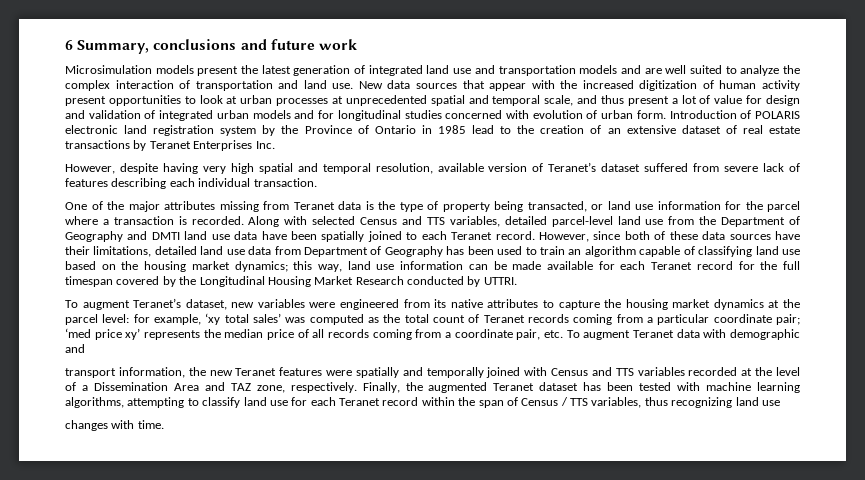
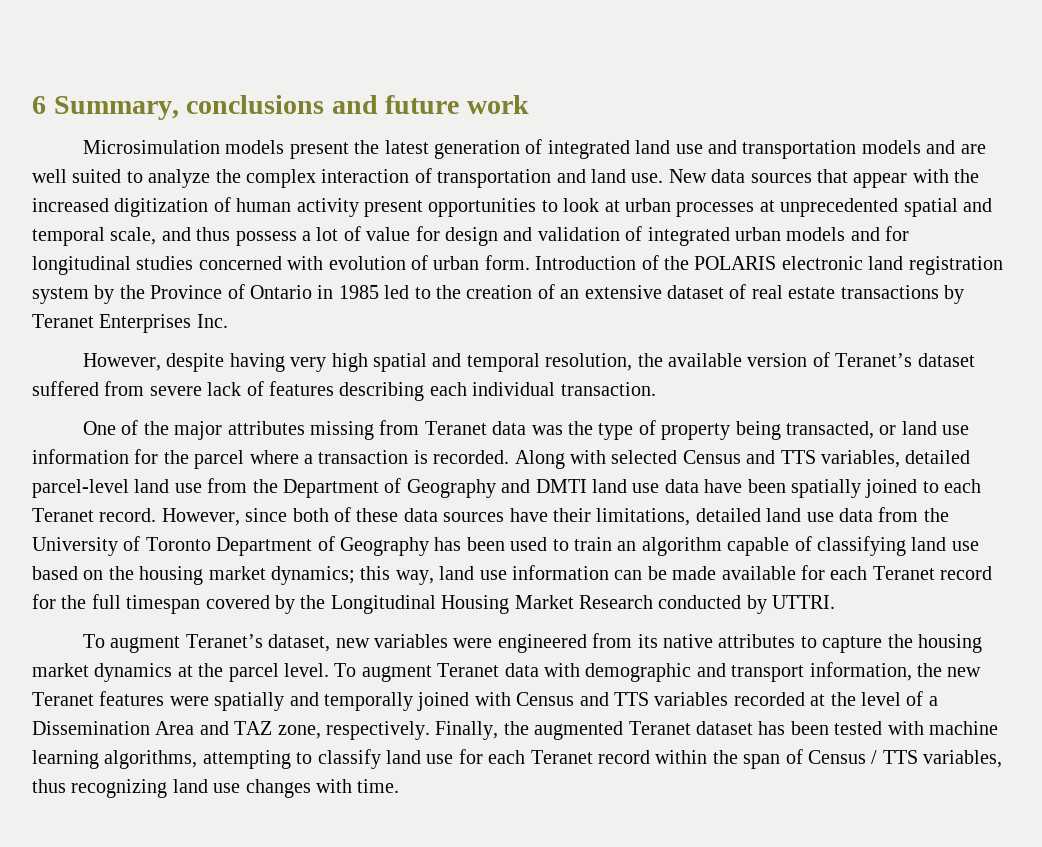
- New data sources that appear with the increased digitization of human activity present opportunities to look at urban processes at unprecedented spatial and temporal scale, and thus present a lot of value for design and validation of integrated urban models and for longitudinal studies concerned with evolution of urban form.
+ New data sources that appear with the increased digitization of human activity present opportunities to look at urban processes at unprecedented spatial and temporal scale, and thus possess a lot of value for design and validation of integrated urban models and for longitudinal studies concerned with evolution of urban form.
- Introduction of POLARIS electronic land registration system by the Province of Ontario in 1985 lead to the creation of an extensive dataset of real estate transactions by Teranet Enterprises Inc.
+ Introduction of the POLARIS electronic land registration system by the Province of Ontario in 1985 led to the creation of an extensive dataset of real estate transactions by Teranet Enterprises Inc.
- However, despite having very high spatial and temporal resolution, available version of Teranet’s dataset suffered from severe lack of features describing each individual transaction.
+ However, despite having very high spatial and temporal resolution, the available version of Teranet’s dataset suffered from severe lack of features describing each individual transaction.
- One of the major attributes missing from Teranet data is the type of property being transacted, or land use information for the parcel where a transaction is recorded.
+ One of the major attributes missing from Teranet data was the type of property being transacted, or land use information for the parcel where a transaction is recorded.
- However, since both of these data sources have their limitations, detailed land use data from Department of Geography has been used to train an algorithm capable of classifying land use based on the housing market dynamics;
+ However, since both of these data sources have their limitations, detailed land use data from the University of Toronto Department of Geography has been used to train an algorithm capable of classifying land use based on the housing market dynamics;
- To augment Teranet’s dataset, new variables were engineered from its native attributes to capture the housing market dynamics at the parcel level: for example, ‘xy total sales’ was computed as the total count of Teranet records coming from a particular coordinate pair; ‘med price xy’ represents the median price of all records coming from a coordinate pair, etc. To augment Teranet data with demographic and
- transport information, the new Teranet features were spatially and temporally joined with Census and TTS variables recorded at the level of a Dissemination Area and TAZ zone, respectively.
+ To augment Teranet’s dataset, new variables were engineered from its native attributes to capture the housing market dynamics at the parcel level. To augment Teranet data with demographic and transport information, the new Teranet features were spatially and temporally joined with Census and TTS variables recorded at the level of a Dissemination Area and TAZ zone, respectively.
- Finally, the augmented Teranet dataset has been tested with machine learning algorithms, attempting to classify land use for each Teranet record within the span of Census / TTS variables, thus recognizing land use
- changes with time.
+ Finally, the augmented Teranet dataset has been tested with machine learning algorithms, attempting to classify land use for each Teranet record within the span of Census / TTS variables, thus recognizing land use changes with time.

